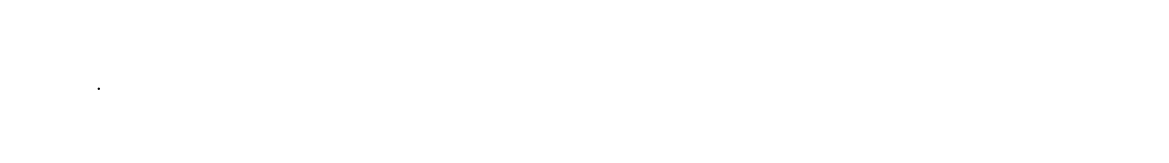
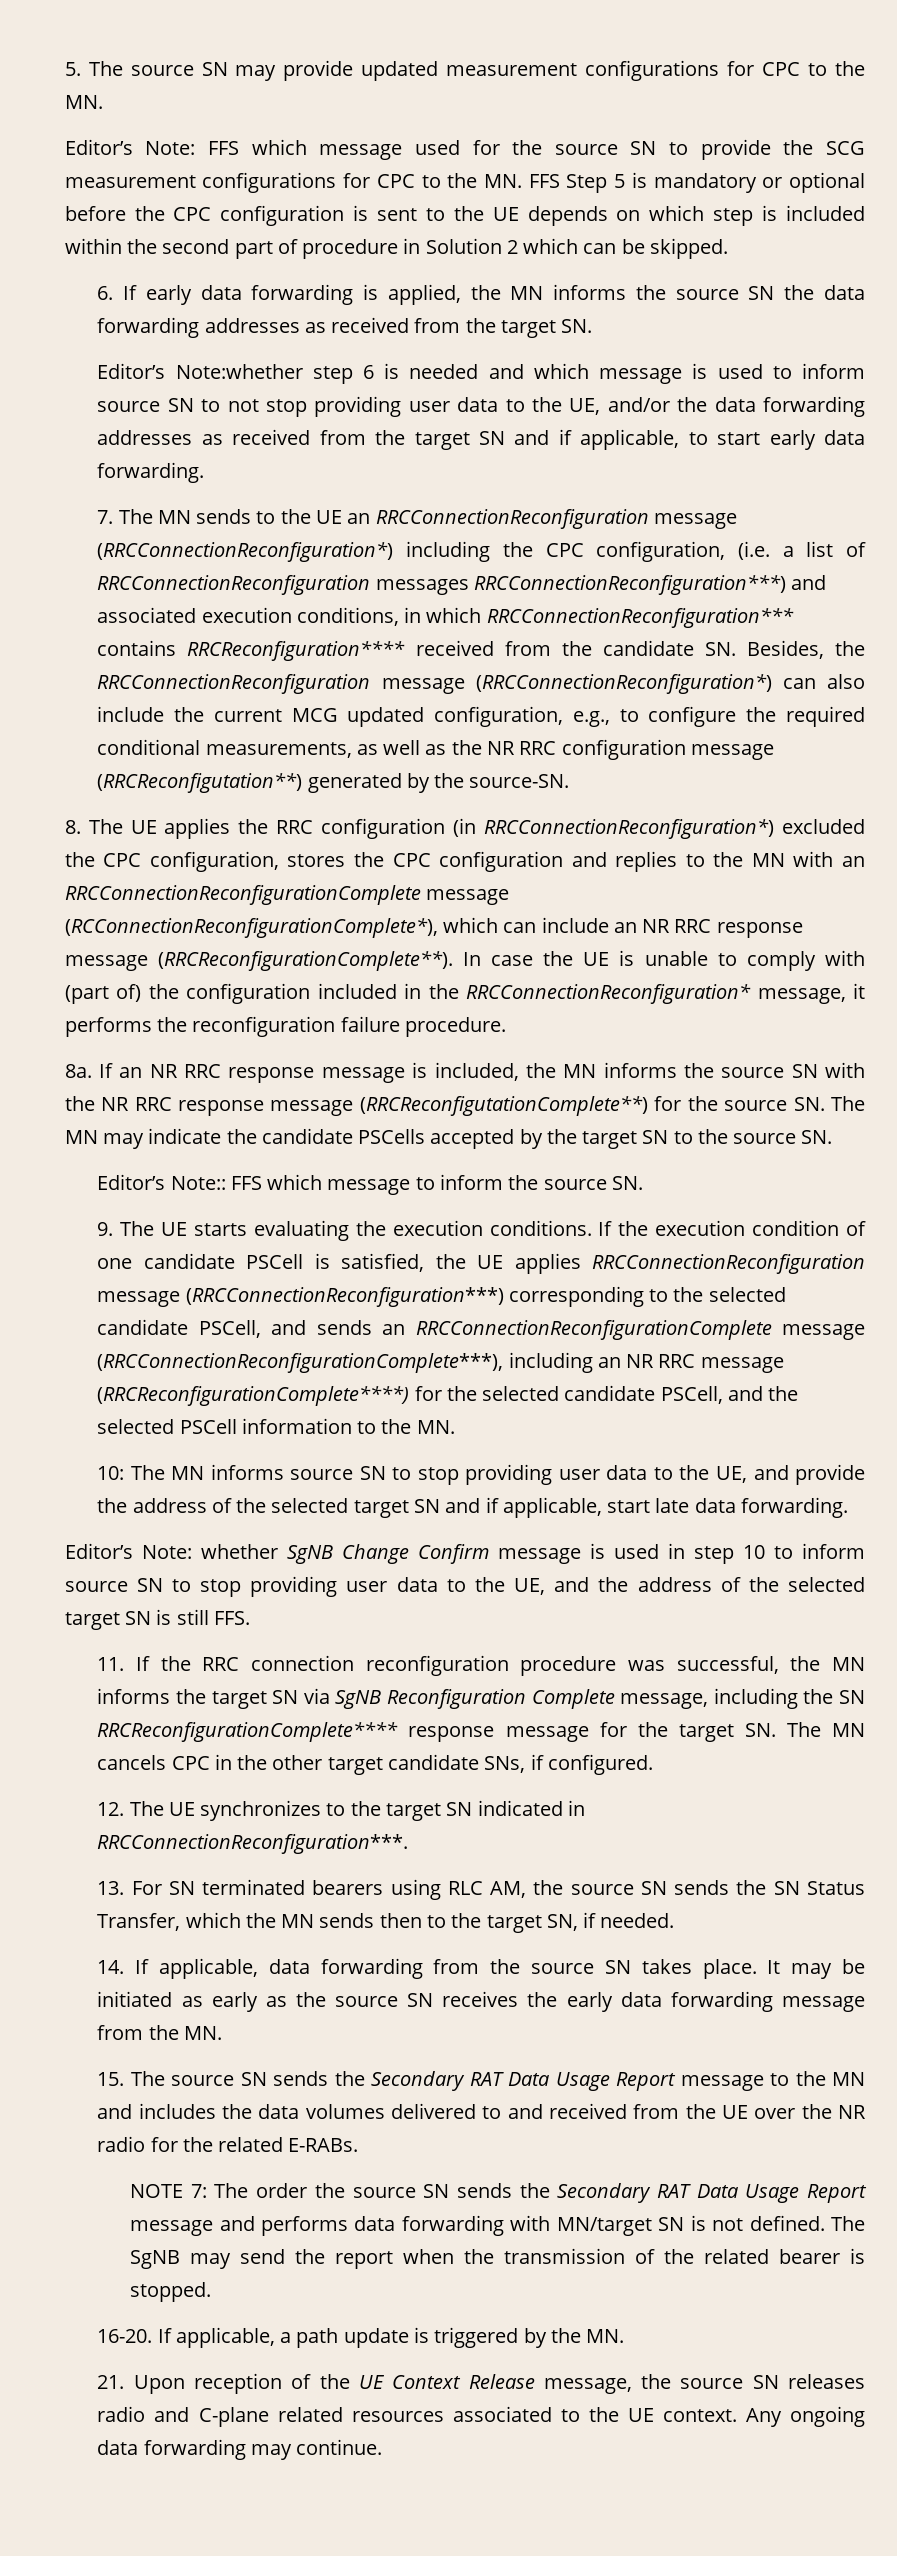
- .
+ 5. The source SN may provide updated measurement configurations for CPC to the MN.
+ Editor’s Note: FFS which message used for the source SN to provide the SCG measurement configurations for CPC to the MN. FFS Step 5 is mandatory or optional before the CPC configuration is sent to the UE depends on which step is included within the second part of procedure in Solution 2 which can be skipped.
+ 6. If early data forwarding is applied, the MN informs the source SN the data forwarding addresses as received from the target SN.
+ Editor’s Note:whether step 6 is needed and which message is used to inform source SN to not stop providing user data to the UE, and/or the data forwarding addresses as received from the target SN and if applicable, to start early data forwarding.
+ 7. The MN sends to the UE an RRCConnectionReconfiguration message (RRCConnectionReconfiguration*) including the CPC configuration, (i.e. a list of RRCConnectionReconfiguration messages RRCConnectionReconfiguration***) and associated execution conditions, in which RRCConnectionReconfiguration*** contains RRCReconfiguration**** received from the candidate SN. Besides, the RRCConnectionReconfiguration message (RRCConnectionReconfiguration*) can also include the current MCG updated configuration, e.g., to configure the required conditional measurements, as well as the NR RRC configuration message (RRCReconfigutation**) generated by the source-SN.
+ 8. The UE applies the RRC configuration (in RRCConnectionReconfiguration*) excluded the CPC configuration, stores the CPC configuration and replies to the MN with an RRCConnectionReconfigurationComplete message (RCConnectionReconfigurationComplete*), which can include an NR RRC response message (RRCReconfigurationComplete**). In case the UE is unable to comply with (part of) the configuration included in the RRCConnectionReconfiguration* message, it performs the reconfiguration failure procedure.
+ 8a. If an NR RRC response message is included, the MN informs the source SN with the NR RRC response message (RRCReconfigutationComplete**) for the source SN. The MN may indicate the candidate PSCells accepted by the target SN to the source SN.
+ Editor’s Note:: FFS which message to inform the source SN.
+ 9. The UE starts evaluating the execution conditions. If the execution condition of one candidate PSCell is satisfied, the UE applies RRCConnectionReconfiguration message (RRCConnectionReconfiguration***) corresponding to the selected candidate PSCell, and sends an RRCConnectionReconfigurationComplete message (RRCConnectionReconfigurationComplete***), including an NR RRC message (RRCReconfigurationComplete****) for the selected candidate PSCell, and the selected PSCell information to the MN.
+ 10: The MN informs source SN to stop providing user data to the UE, and provide the address of the selected target SN and if applicable, start late data forwarding.
+ Editor’s Note: whether SgNB Change Confirm message is used in step 10 to inform source SN to stop providing user data to the UE, and the address of the selected target SN is still FFS.
+ 11. If the RRC connection reconfiguration procedure was successful, the MN informs the target SN via SgNB Reconfiguration Complete message, including the SN RRCReconfigurationComplete**** response message for the target SN. The MN cancels CPC in the other target candidate SNs, if configured.
+ 12. The UE synchronizes to the target SN indicated in RRCConnectionReconfiguration***.
+ 13. For SN terminated bearers using RLC AM, the source SN sends the SN Status Transfer, which the MN sends then to the target SN, if needed.
+ 14. If applicable, data forwarding from the source SN takes place. It may be initiated as early as the source SN receives the early data forwarding message from the MN.
+ 15. The source SN sends the Secondary RAT Data Usage Report message to the MN and includes the data volumes delivered to and received from the UE over the NR radio for the related E-RABs.
+ NOTE 7: The order the source SN sends the Secondary RAT Data Usage Report message and performs data forwarding with MN/target SN is not defined. The SgNB may send the report when the transmission of the related bearer is stopped.
+ 16-20. If applicable, a path update is triggered by the MN.
+ 21. Upon reception of the UE Context Release message, the source SN releases radio and C-plane related resources associated to the UE context. Any ongoing data forwarding may continue.

